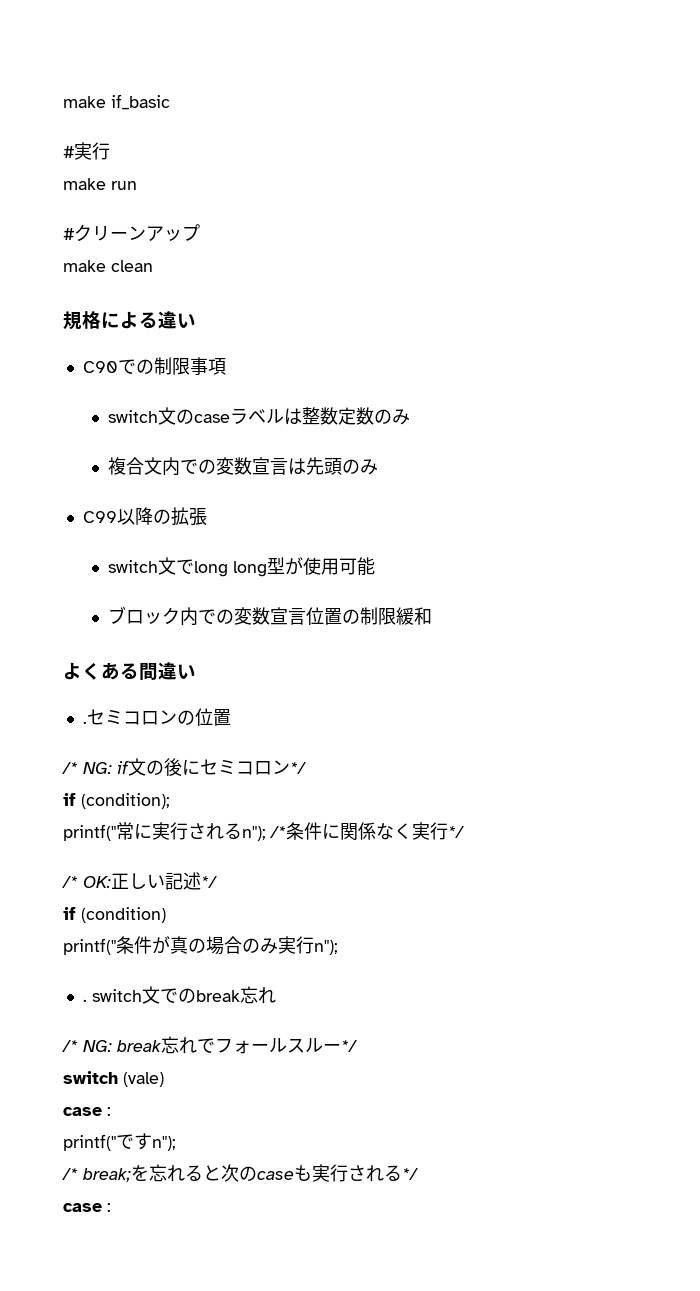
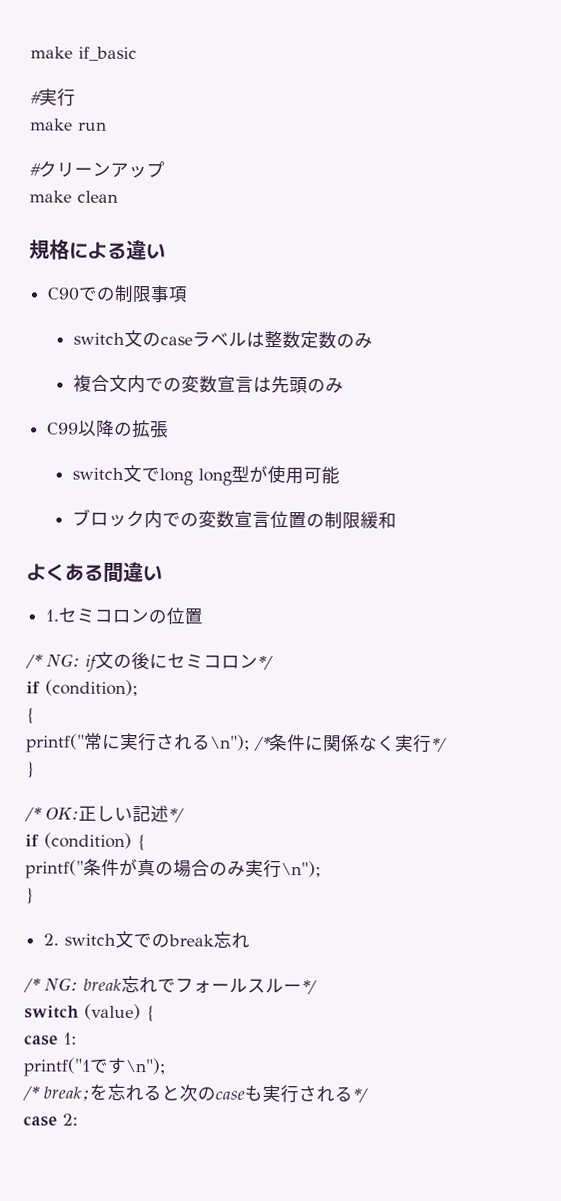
- .セミコロンの位置
+ 1.セミコロンの位置
  if (condition);
+ {
- printf("常に実行されるn"); /*条件に関係なく実行*/
+ printf("常に実行される\n"); /*条件に関係なく実行*/
+ }
- if (condition)
+ if (condition) {
- printf("条件が真の場合のみ実行n");
- . switch文でのbreak忘れ
+ printf("条件が真の場合のみ実行\n");
+ }
+ 2. switch文でのbreak忘れ
- switch (vale)
- case :
- printf("ですn");
+ switch (value) {
+ case 1:
+ printf("1です\n");
  /* break;を忘れると次のcaseも実行される*/
- case :
+ case 2:

